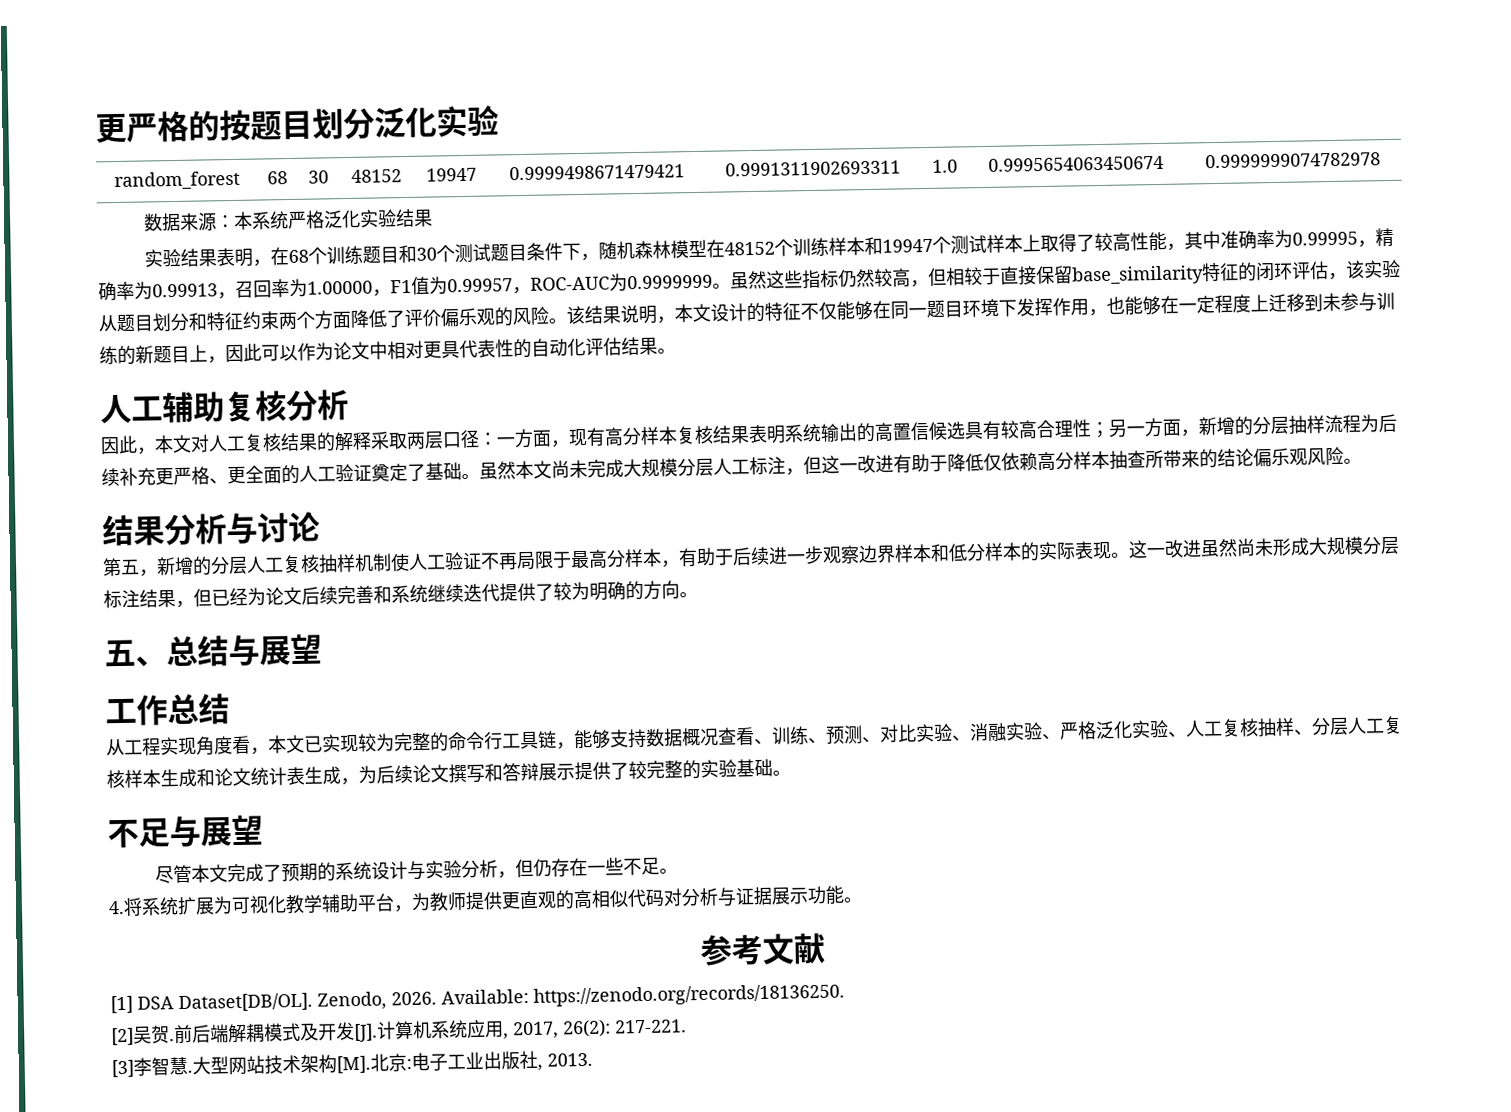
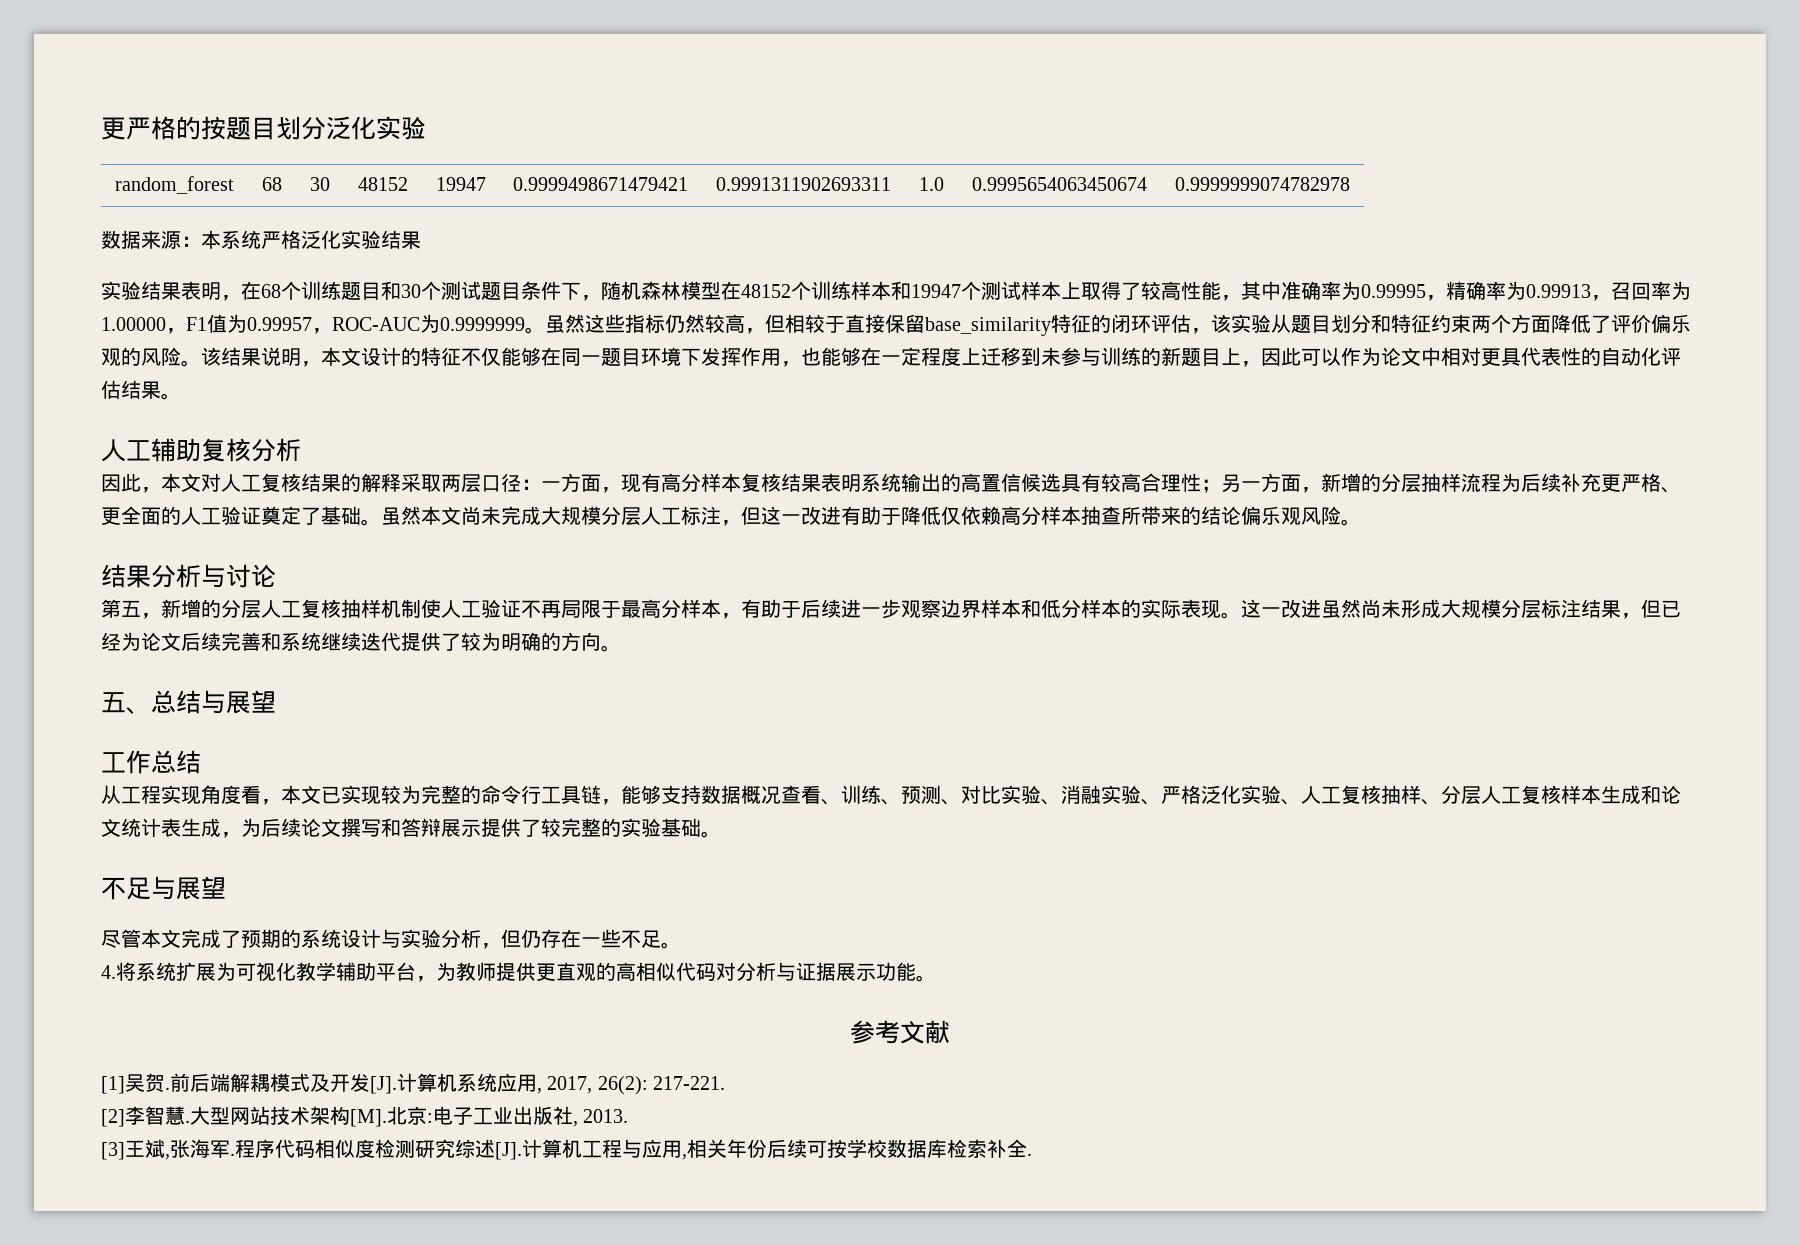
- [1] DSA Dataset[DB/OL]. Zenodo, 2026. Available: https://zenodo.org/records/18136250.
- [2]吴贺.
+ [1]吴贺.
- [3]李智慧.
+ [2]李智慧.
+ [3]王斌,张海军.程序代码相似度检测研究综述[J].计算机工程与应用,相关年份后续可按学校数据库检索补全.

